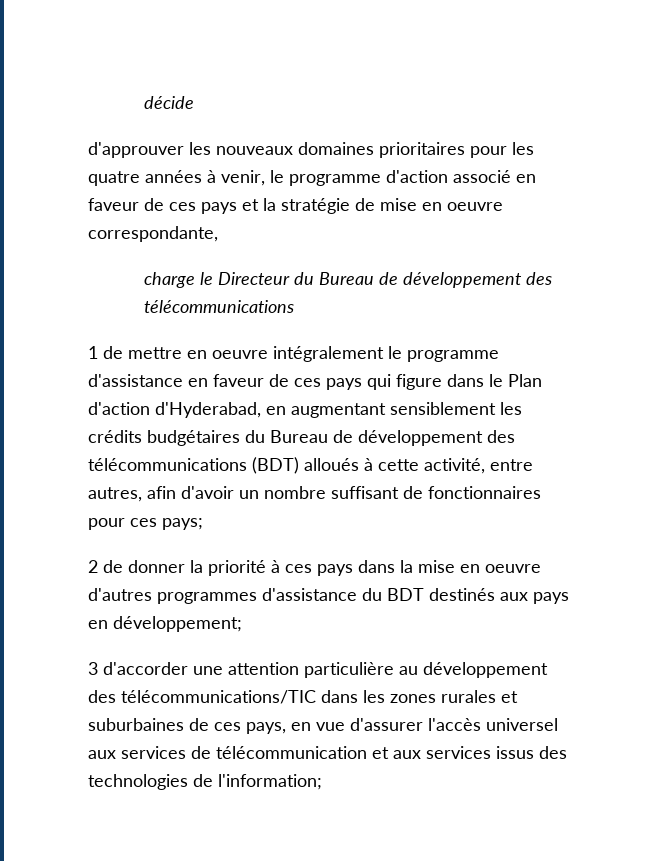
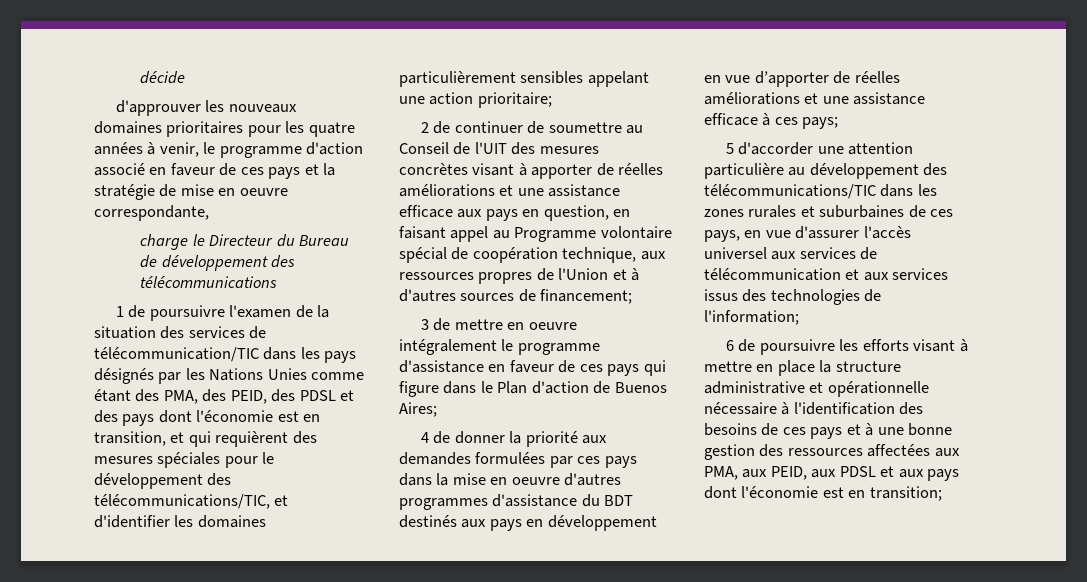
- 1 de mettre en oeuvre intégralement le programme d'assistance en faveur de ces pays qui figure dans le Plan d'action d'Hyderabad, en augmentant sensiblement les crédits budgétaires du Bureau de développement des télécommunications (BDT) alloués à cette activité, entre autres, afin d'avoir un nombre suffisant de fonctionnaires pour ces pays;
- 2 de donner la priorité à ces pays dans la mise en oeuvre d'autres programmes d'assistance du BDT destinés aux pays en développement;
- 3 d'accorder une attention particulière au développement des télécommunications/TIC dans les zones rurales et suburbaines de ces pays, en vue d'assurer l'accès universel aux services de télécommunication et aux services issus des technologies de l'information;
+ 1 de poursuivre l'examen de la situation des services de télécommunication/TIC dans les pays désignés par les Nations Unies comme étant des PMA, des PEID, des PDSL et des pays dont l'économie est en transition, et qui requièrent des mesures spéciales pour le développement des télécommunications/TIC, et d'identifier les domaines particulièrement sensibles appelant une action prioritaire;
+ 2 de continuer de soumettre au Conseil de l'UIT des mesures concrètes visant à apporter de réelles améliorations et une assistance efficace aux pays en question, en faisant appel au Programme volontaire spécial de coopération technique, aux ressources propres de l'Union et à d'autres sources de financement;
+ 3 de mettre en oeuvre intégralement le programme d'assistance en faveur de ces pays qui figure dans le Plan d'action de Buenos Aires;
+ 4 de donner la priorité aux demandes formulées par ces pays dans la mise en oeuvre d'autres programmes d'assistance du BDT destinés aux pays en développement en vue d’apporter de réelles améliorations et une assistance efficace à ces pays;
+ 5 d'accorder une attention particulière au développement des télécommunications/TIC dans les zones rurales et suburbaines de ces pays, en vue d'assurer l'accès universel aux services de télécommunication et aux services issus des technologies de l'information;
+ 6 de poursuivre les efforts visant à mettre en place la structure administrative et opérationnelle nécessaire à l'identification des besoins de ces pays et à une bonne gestion des ressources affectées aux PMA, aux PEID, aux PDSL et aux pays dont l'économie est en transition;

